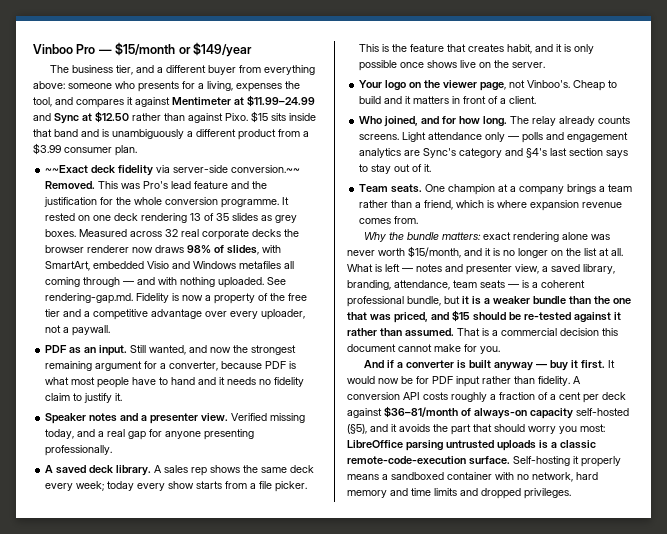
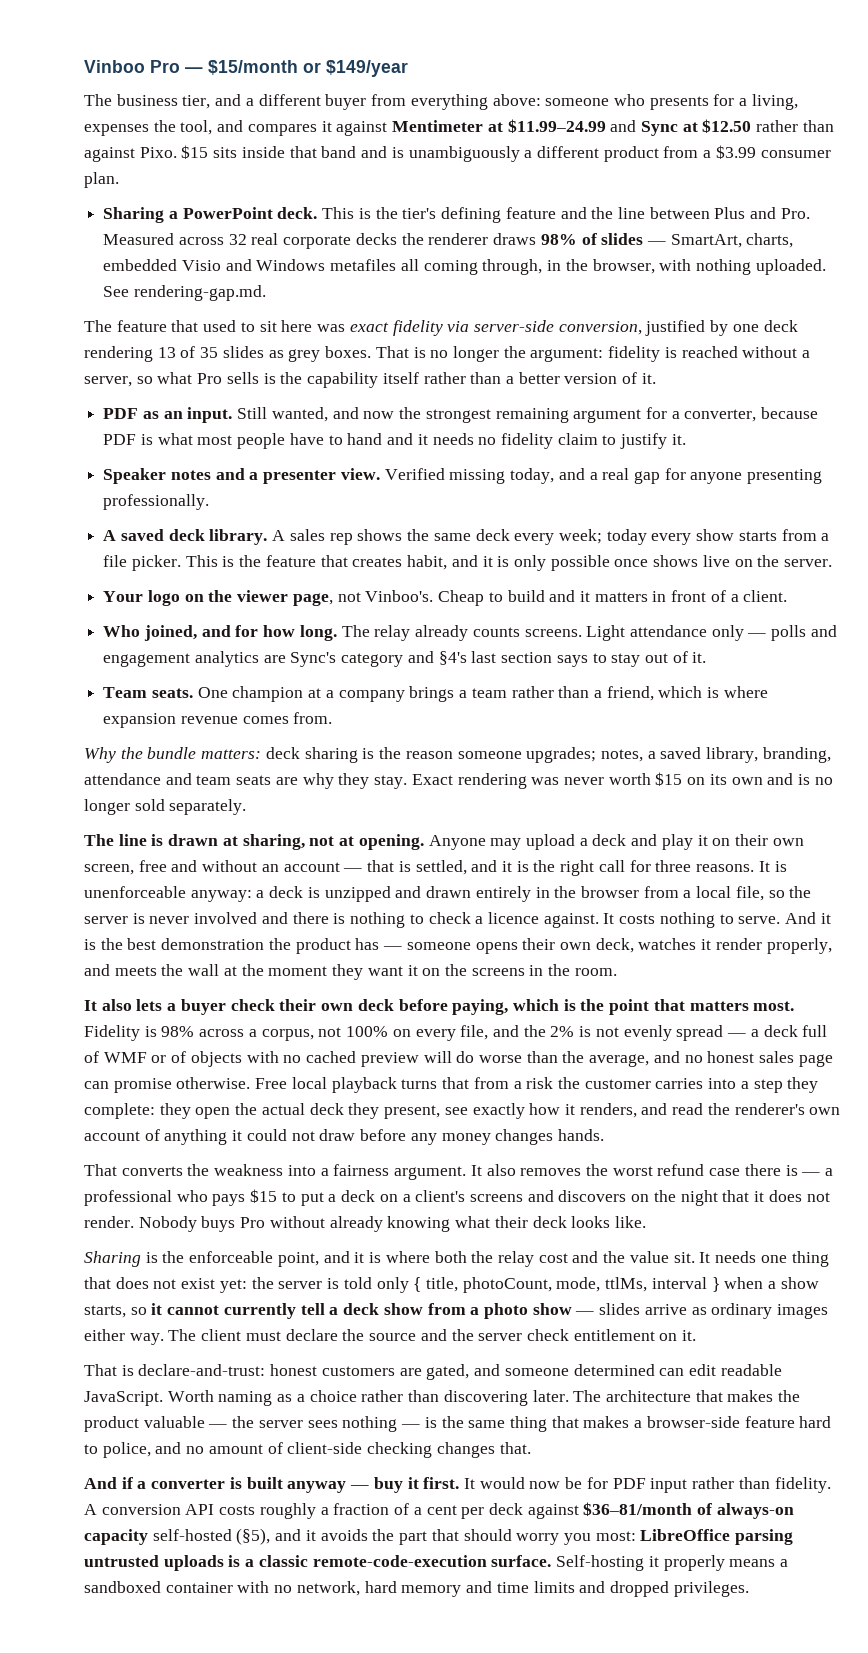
- ~~Exact deck fidelity via server-side conversion.~~ Removed. This was Pro's lead feature and the justification for the whole conversion programme. It rested on one deck rendering 13 of 35 slides as grey boxes.
+ Sharing a PowerPoint deck. This is the tier's defining feature and the line between Plus and Pro. Measured across 32 real corporate decks the renderer draws 98% of slides — SmartArt, charts, embedded Visio and Windows metafiles all coming through, in the browser, with nothing uploaded. See rendering-gap.md.
+ The feature that used to sit here was exact fidelity via server-side conversion, justified by one deck rendering 13 of 35 slides as grey boxes.
- Measured across 32 real corporate decks the browser renderer now draws 98% of slides, with SmartArt, embedded Visio and Windows metafiles all coming through — and with nothing uploaded. See rendering-gap.md. Fidelity is now a property of the free tier and a competitive advantage over every uploader, not a paywall.
+ That is no longer the argument: fidelity is reached without a server, so what Pro sells is the capability itself rather than a better version of it.
- Why the bundle matters: exact rendering alone was never worth $15/month, and it is no longer on the list at all. What is left — notes and presenter view, a saved library, branding, attendance, team seats — is a coherent professional bundle, but it is a weaker bundle than the one that was priced, and $15 should be re-tested against it rather than assumed. That is a commercial decision this document cannot make for you.
+ Why the bundle matters: deck sharing is the reason someone upgrades; notes, a saved library, branding, attendance and team seats are why they stay. Exact rendering was never worth $15 on its own and is no longer sold separately.
+ The line is drawn at sharing, not at opening. Anyone may upload a deck and play it on their own screen, free and without an account — that is settled, and it is the right call for three reasons. It is unenforceable anyway: a deck is unzipped and drawn entirely in the browser from a local file, so the server is never involved and there is nothing to check a licence against. It costs nothing to serve. And it is the best demonstration the product has — someone opens their own deck, watches it render properly, and meets the wall at the moment they want it on the screens in the room.
+ It also lets a buyer check their own deck before paying, which is the point that matters most. Fidelity is 98% across a corpus, not 100% on every file, and the 2% is not evenly spread — a deck full of WMF or of objects with no cached preview will do worse than the average, and no honest sales page can promise otherwise. Free local playback turns that from a risk the customer carries into a step they complete: they open the actual deck they present, see exactly how it renders, and read the renderer's own account of anything it could not draw before any money changes hands.
+ That converts the weakness into a fairness argument. It also removes the worst refund case there is — a professional who pays $15 to put a deck on a client's screens and discovers on the night that it does not render. Nobody buys Pro without already knowing what their deck looks like.
+ Sharing is the enforceable point, and it is where both the relay cost and the value sit. It needs one thing that does not exist yet: the server is told only { title, photoCount, mode, ttlMs, interval } when a show starts, so it cannot currently tell a deck show from a photo show — slides arrive as ordinary images either way. The client must declare the source and the server check entitlement on it.
+ That is declare-and-trust: honest customers are gated, and someone determined can edit readable JavaScript. Worth naming as a choice rather than discovering later. The architecture that makes the product valuable — the server sees nothing — is the same thing that makes a browser-side feature hard to police, and no amount of client-side checking changes that.

